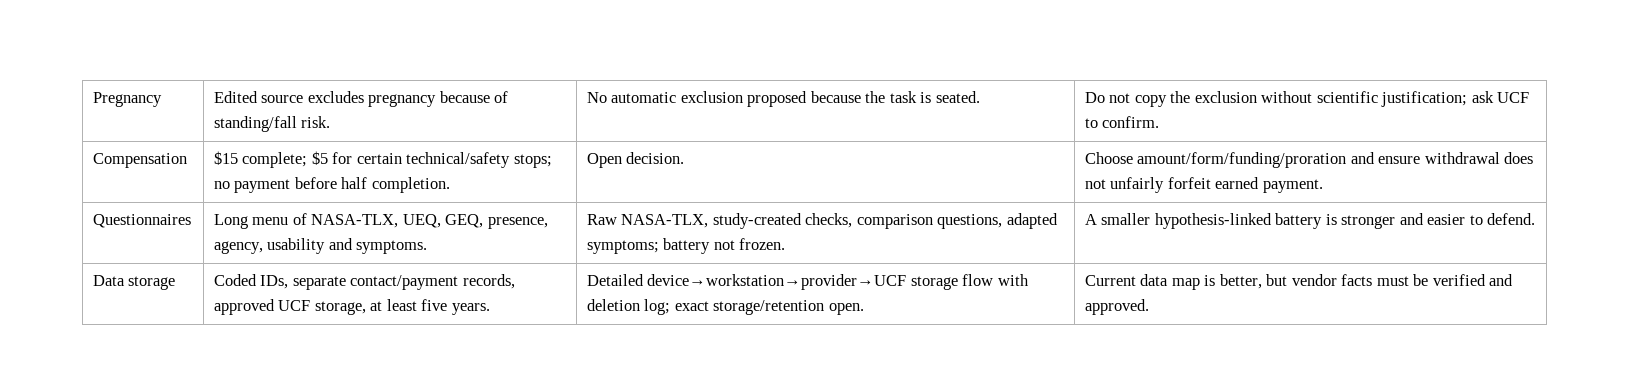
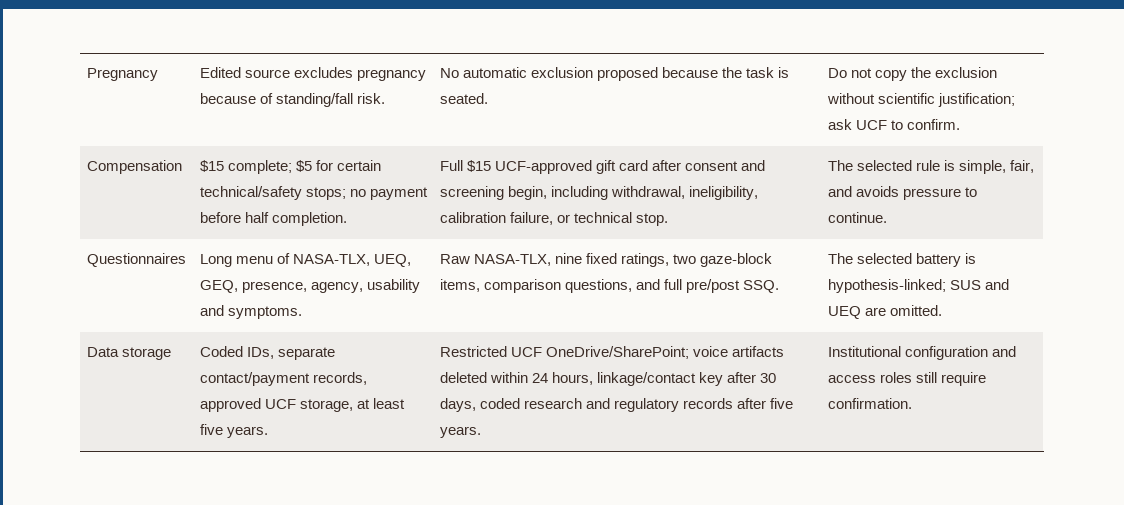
- Open decision. | Choose amount/form/funding/proration and ensure withdrawal does not unfairly forfeit earned payment.
+ Full $15 UCF-approved gift card after consent and screening begin, including withdrawal, ineligibility, calibration failure, or technical stop. | The selected rule is simple, fair, and avoids pressure to continue.
- Questionnaires | Long menu of NASA-TLX, UEQ, GEQ, presence, agency, usability and symptoms. | Raw NASA-TLX, study-created checks, comparison questions, adapted symptoms; battery not frozen. | A smaller hypothesis-linked battery is stronger and easier to defend.
+ Questionnaires | Long menu of NASA-TLX, UEQ, GEQ, presence, agency, usability and symptoms. | Raw NASA-TLX, nine fixed ratings, two gaze-block items, comparison questions, and full pre/post SSQ. | The selected battery is hypothesis-linked; SUS and UEQ are omitted.
- Detailed device→workstation→provider→UCF storage flow with deletion log; exact storage/retention open. | Current data map is better, but vendor facts must be verified and approved.
+ Restricted UCF OneDrive/SharePoint; voice artifacts deleted within 24 hours, linkage/contact key after 30 days, coded research and regulatory records after five years. | Institutional configuration and access roles still require confirmation.

